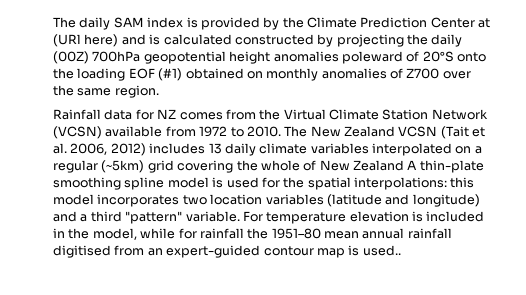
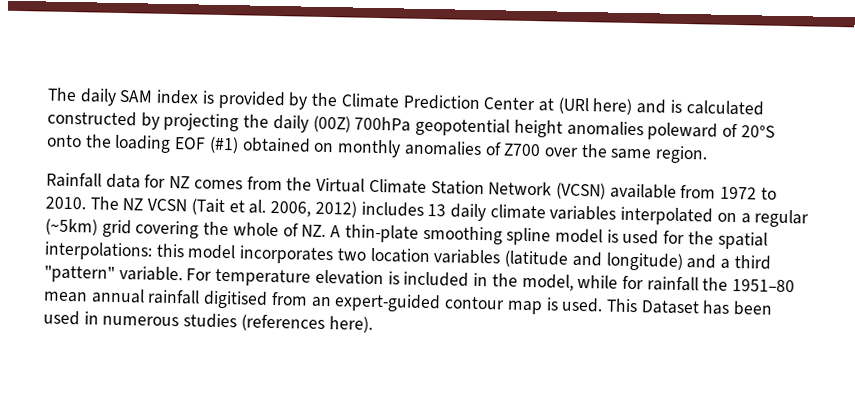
- The New Zealand VCSN (Tait et al. 2006, 2012) includes 13 daily climate variables interpolated on a regular (~5km) grid covering the whole of New Zealand A thin-plate smoothing spline model is used for the spatial interpolations: this model incorporates two location variables (latitude and longitude) and a third "pattern" variable.
+ The NZ VCSN (Tait et al. 2006, 2012) includes 13 daily climate variables interpolated on a regular (~5km) grid covering the whole of NZ. A thin-plate smoothing spline model is used for the spatial interpolations: this model incorporates two location variables (latitude and longitude) and a third "pattern" variable.
- For temperature elevation is included in the model, while for rainfall the 1951–80 mean annual rainfall digitised from an expert-guided contour map is used..
+ For temperature elevation is included in the model, while for rainfall the 1951–80 mean annual rainfall digitised from an expert-guided contour map is used. This Dataset has been used in numerous studies (references here).

